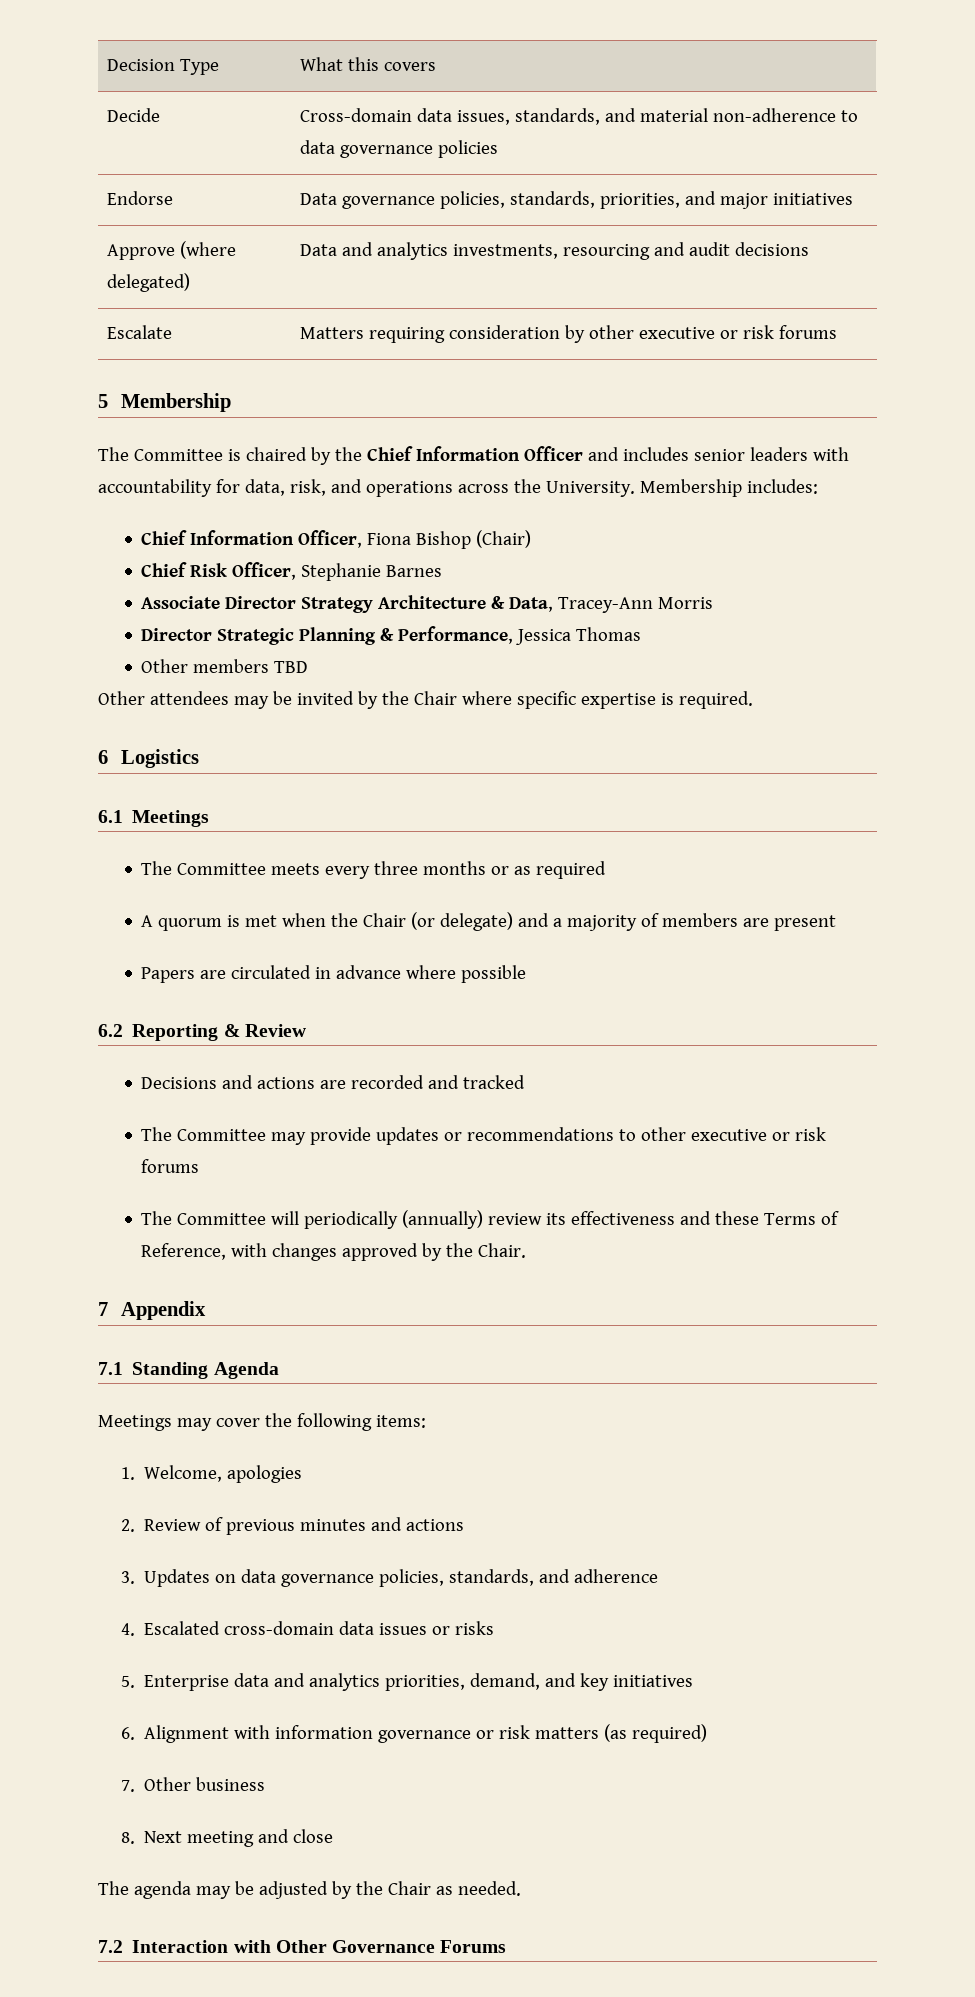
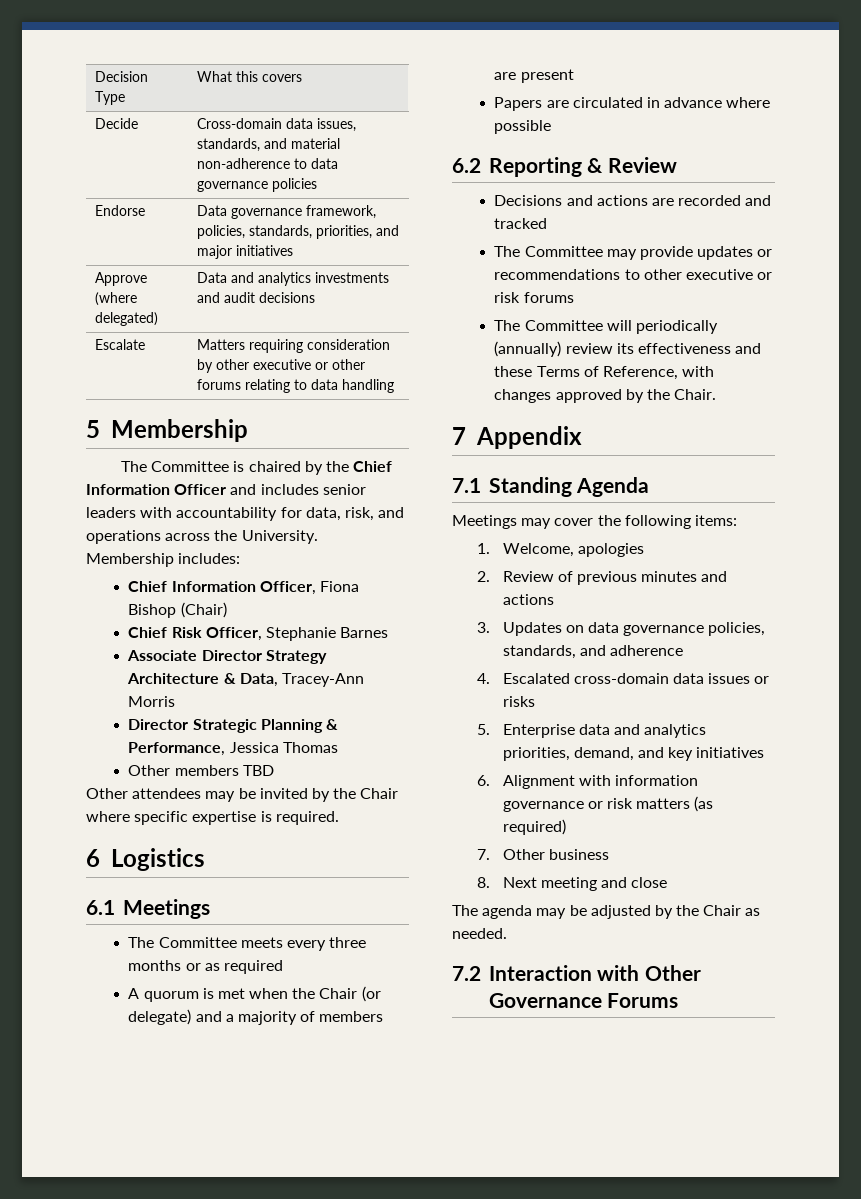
- Endorse | Data governance policies, standards, priorities, and major initiatives
+ Endorse | Data governance framework, policies, standards, priorities, and major initiatives
- Approve (where delegated) | Data and analytics investments, resourcing and audit decisions
+ Approve (where delegated) | Data and analytics investments and audit decisions
- Escalate | Matters requiring consideration by other executive or risk forums
+ Escalate | Matters requiring consideration by other executive or other forums relating to data handling

